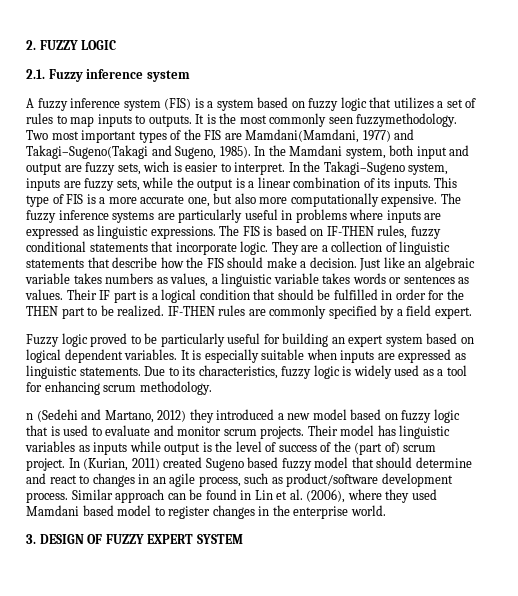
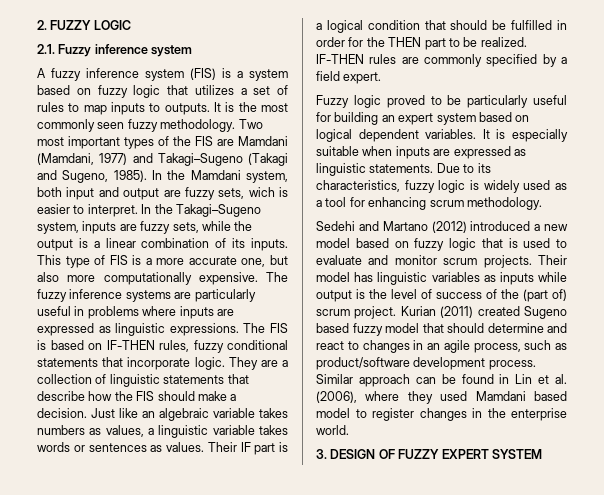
- It is the most commonly seen fuzzymethodology.
+ It is the most commonly seen fuzzy methodology.
- Two most important types of the FIS are Mamdani(Mamdani, 1977) and Takagi–Sugeno(Takagi and Sugeno, 1985).
+ Two most important types of the FIS are Mamdani (Mamdani, 1977) and Takagi–Sugeno (Takagi and Sugeno, 1985).
- n (Sedehi and Martano, 2012) they introduced a new model based on fuzzy logic that is used to evaluate and monitor scrum projects.
+ Sedehi and Martano (2012) introduced a new model based on fuzzy logic that is used to evaluate and monitor scrum projects.
- In (Kurian, 2011) created Sugeno based fuzzy model that should determine and react to changes in an agile process, such as product/software development process.
+ Kurian (2011) created Sugeno based fuzzy model that should determine and react to changes in an agile process, such as product/software development process.

